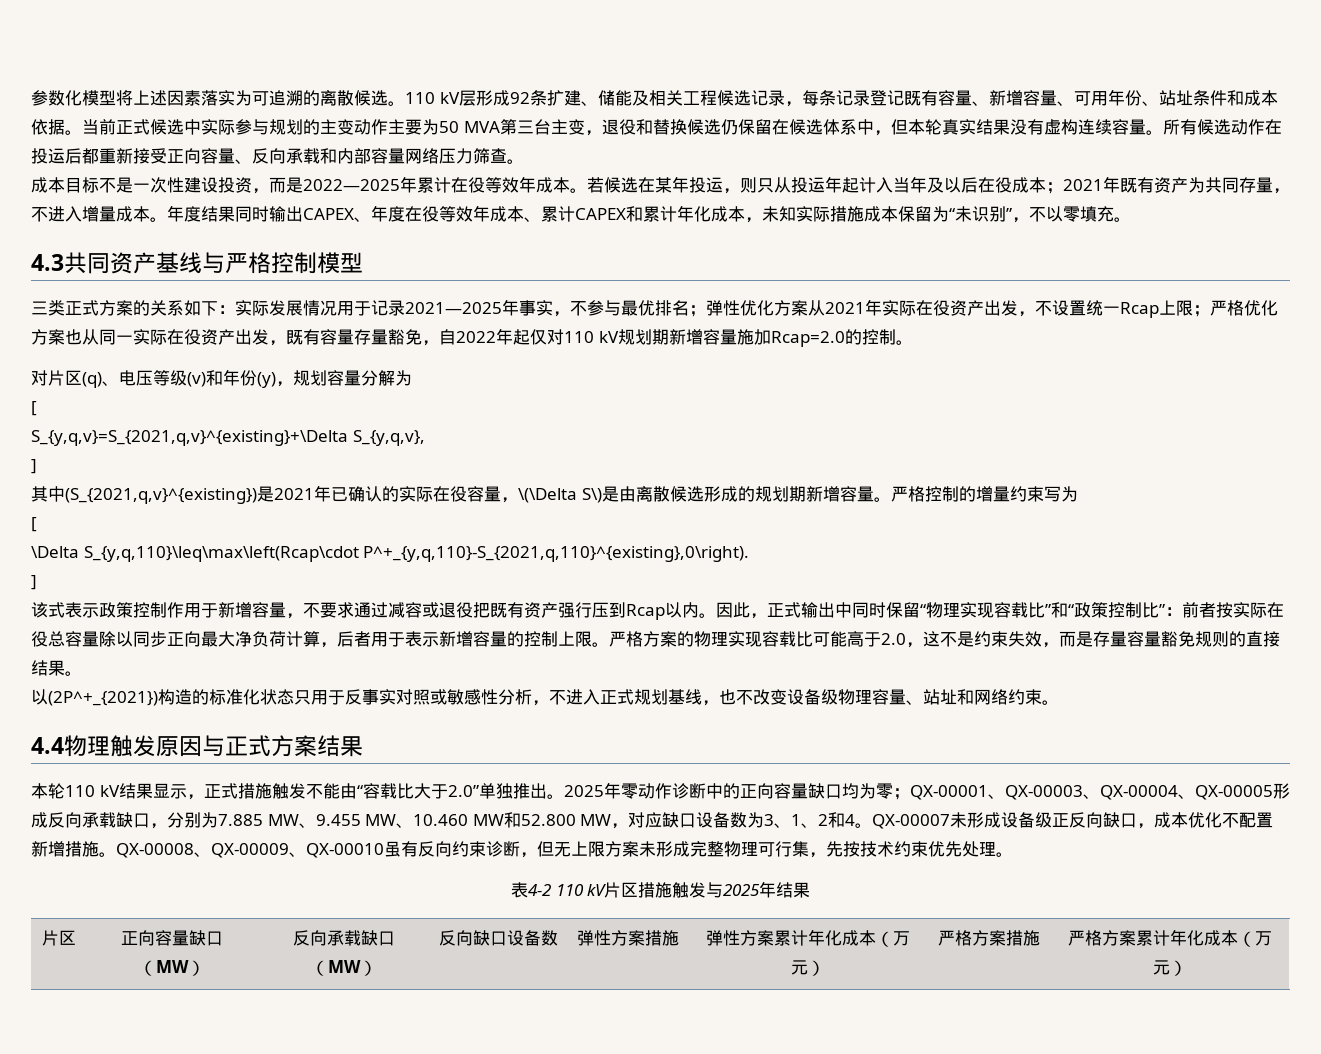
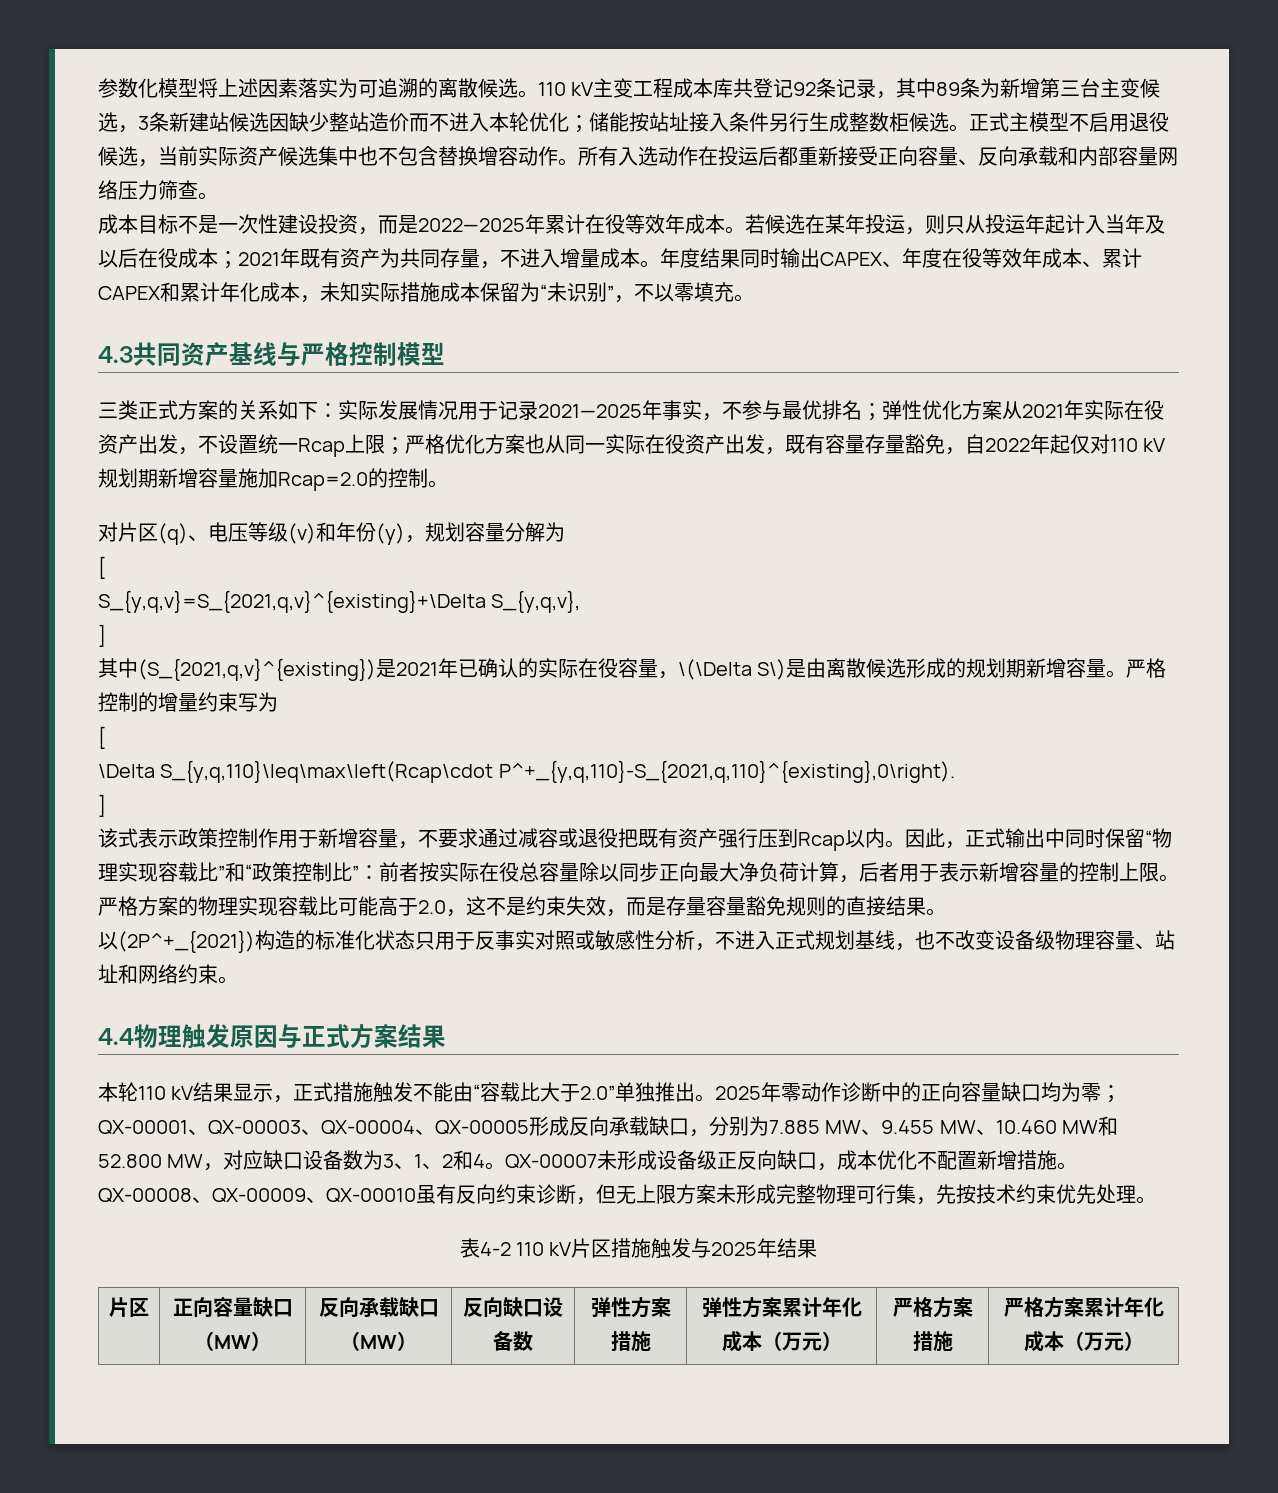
- 110 kV层形成92条扩建、储能及相关工程候选记录，每条记录登记既有容量、新增容量、可用年份、站址条件和成本依据。当前正式候选中实际参与规划的主变动作主要为50 MVA第三台主变，退役和替换候选仍保留在候选体系中，但本轮真实结果没有虚构连续容量。所有候选动作在投运后都重新接受正向容量、反向承载和内部容量网络压力筛查。
+ 110 kV主变工程成本库共登记92条记录，其中89条为新增第三台主变候选，3条新建站候选因缺少整站造价而不进入本轮优化；储能按站址接入条件另行生成整数柜候选。正式主模型不启用退役候选，当前实际资产候选集中也不包含替换增容动作。所有入选动作在投运后都重新接受正向容量、反向承载和内部容量网络压力筛查。

